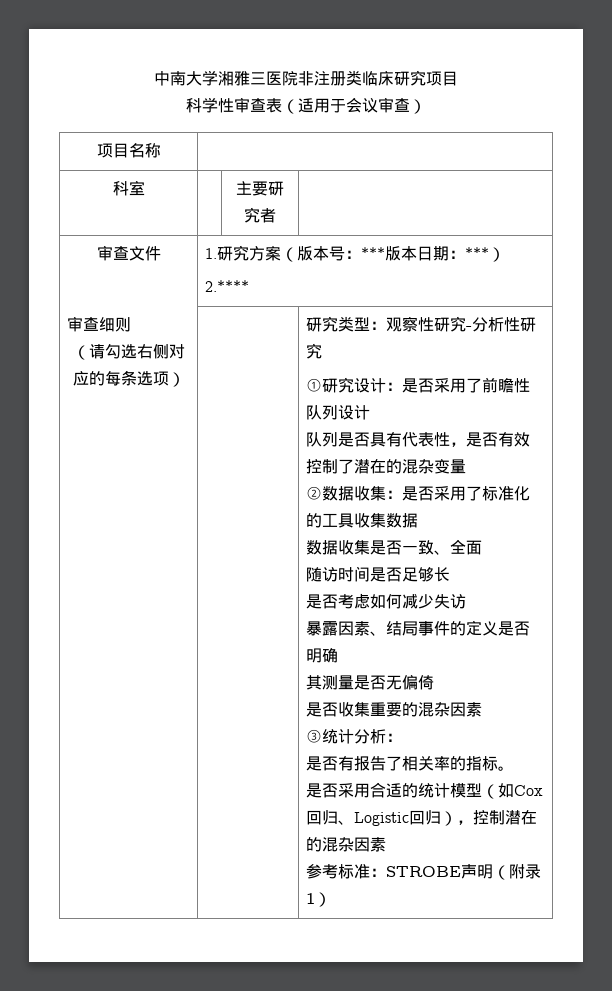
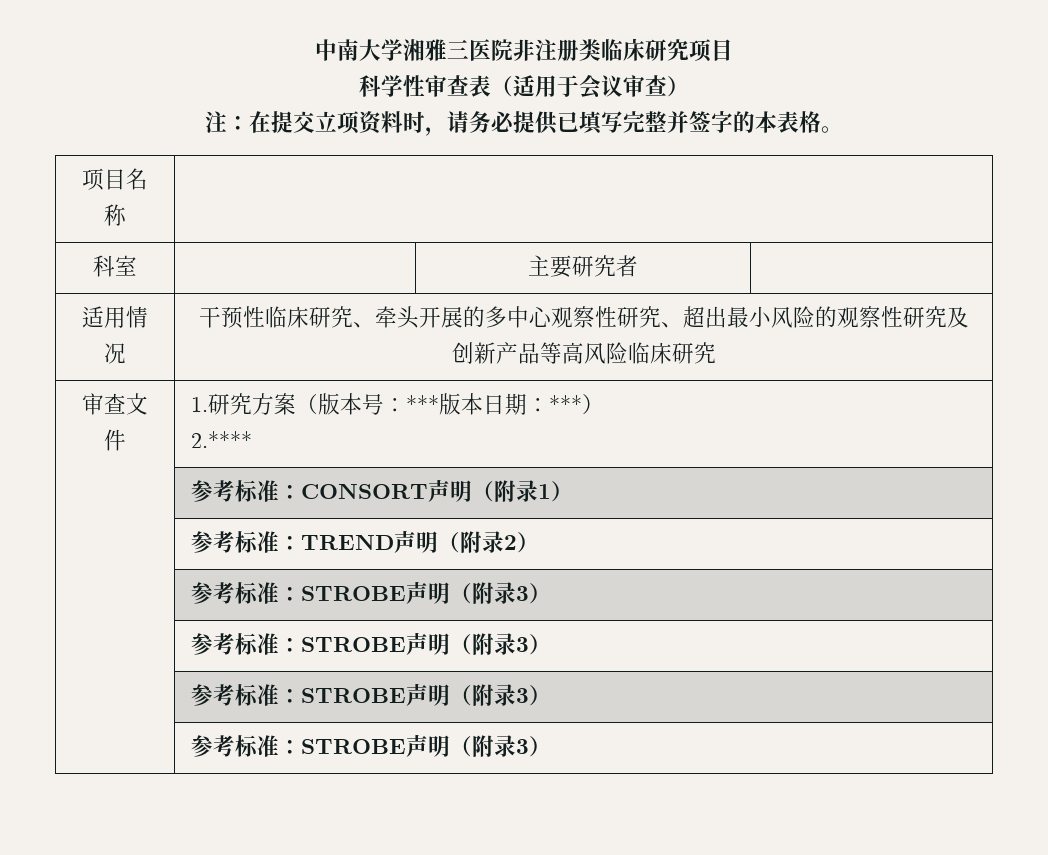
+ 注：在提交立项资料时，请务必提供已填写完整并签字的本表格。
+ 适用情况 | 干预性临床研究、牵头开展的多中心观察性研究、超出最小风险的观察性研究及创新产品等高风险临床研究
- 审查细则
- （请勾选右侧对应的每条选项） | | 研究类型：观察性研究-分析性研究
- ①研究设计：是否采用了前瞻性队列设计
- 队列是否具有代表性，是否有效控制了潜在的混杂变量
- ②数据收集：是否采用了标准化的工具收集数据
- 数据收集是否一致、全面
- 随访时间是否足够长
- 是否考虑如何减少失访
- 暴露因素、结局事件的定义是否明确
- 其测量是否无偏倚
- 是否收集重要的混杂因素
- ③统计分析：
- 是否有报告了相关率的指标。
- 是否采用合适的统计模型（如Cox回归、Logistic回归），控制潜在的混杂因素
- 参考标准：STROBE声明（附录1）
+ 参考标准：CONSORT声明（附录1）
+ | 参考标准：TREND声明（附录2）
+ | 参考标准：STROBE声明（附录3）
+ | 参考标准：STROBE声明（附录3）
+ | 参考标准：STROBE声明（附录3）
+ | 参考标准：STROBE声明（附录3）

